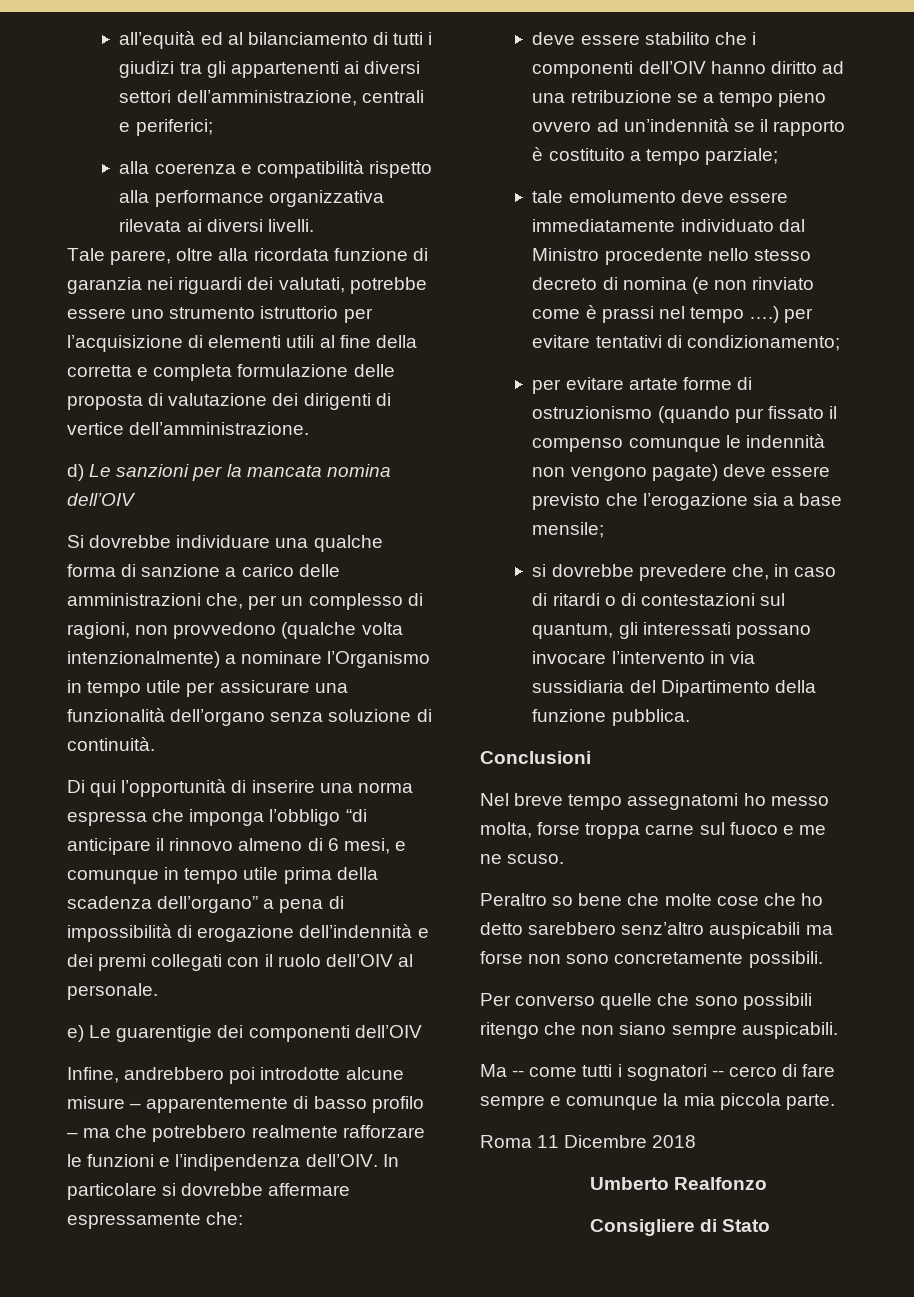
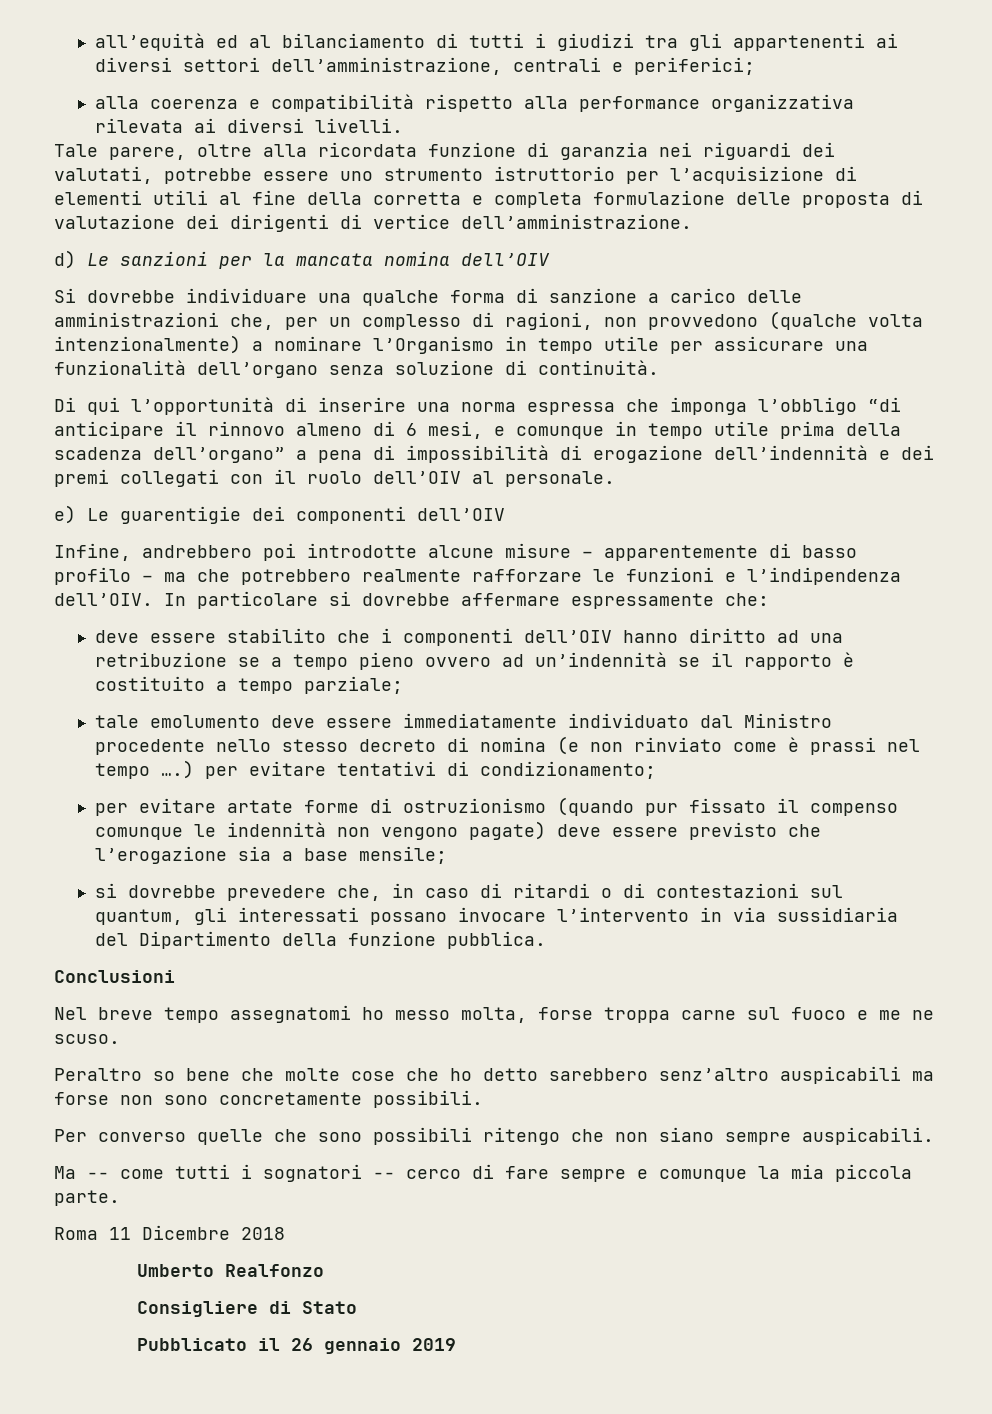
+ Pubblicato il 26 gennaio 2019

